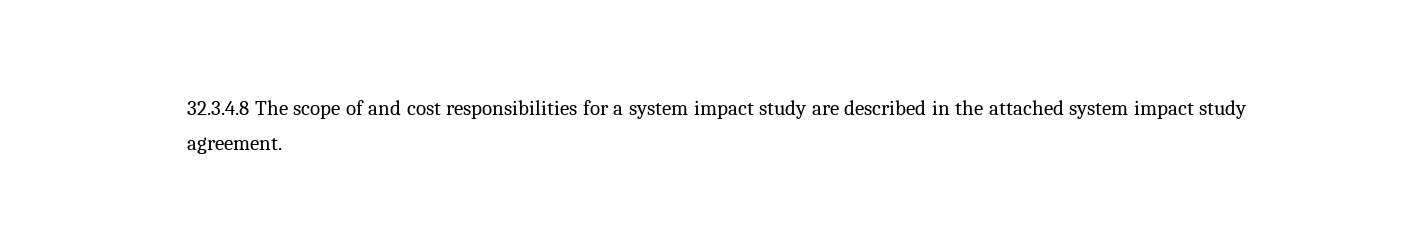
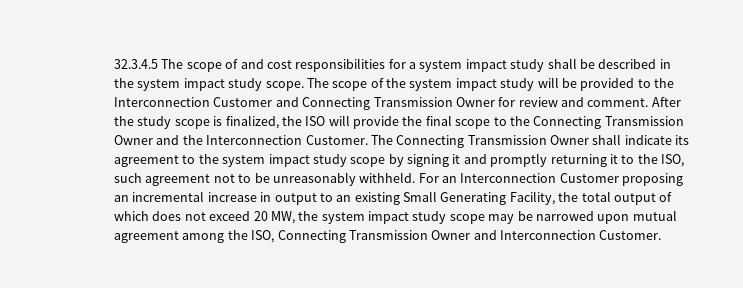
- 32.3.4.8 The scope of and cost responsibilities for a system impact study are described in the attached system impact study agreement.
+ 32.3.4.5 The scope of and cost responsibilities for a system impact study shall be described in the system impact study scope. The scope of the system impact study will be provided to the Interconnection Customer and Connecting Transmission Owner for review and comment. After the study scope is finalized, the ISO will provide the final scope to the Connecting Transmission Owner and the Interconnection Customer. The Connecting Transmission Owner shall indicate its agreement to the system impact study scope by signing it and promptly returning it to the ISO, such agreement not to be unreasonably withheld. For an Interconnection Customer proposing an incremental increase in output to an existing Small Generating Facility, the total output of which does not exceed 20 MW, the system impact study scope may be narrowed upon mutual agreement among the ISO, Connecting Transmission Owner and Interconnection Customer.

